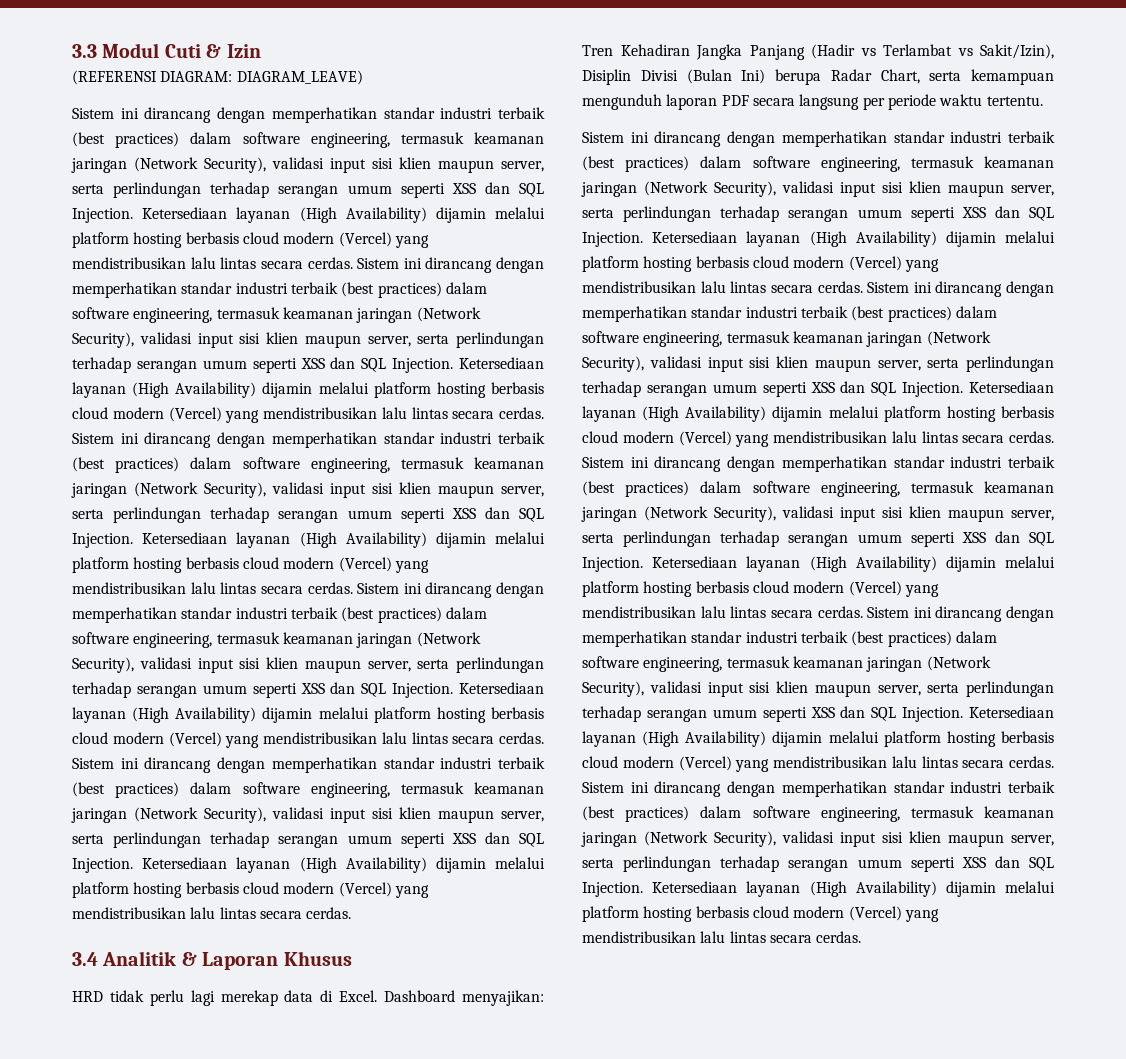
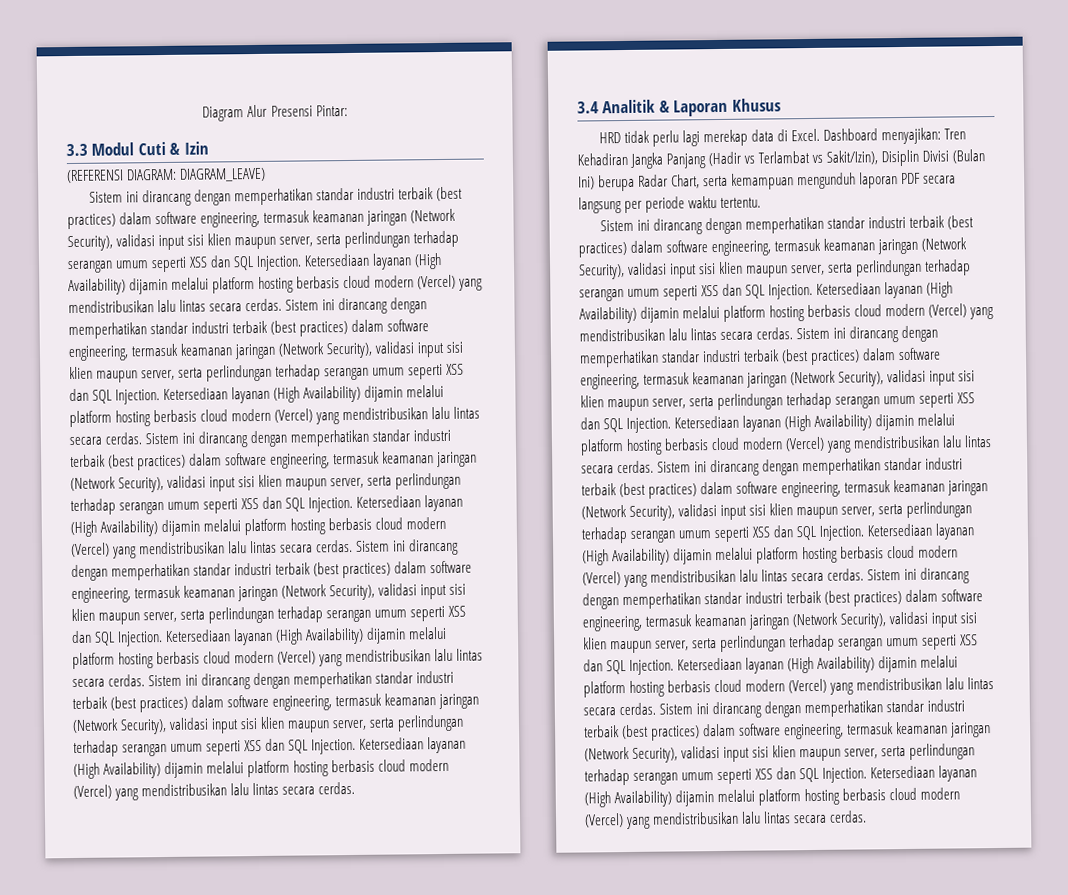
+ Diagram Alur Presensi Pintar:

